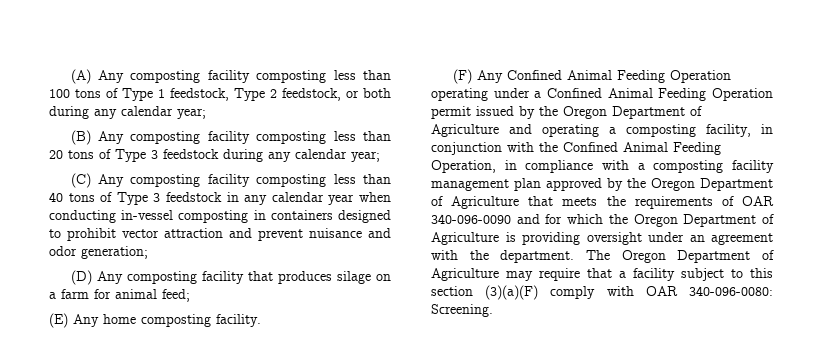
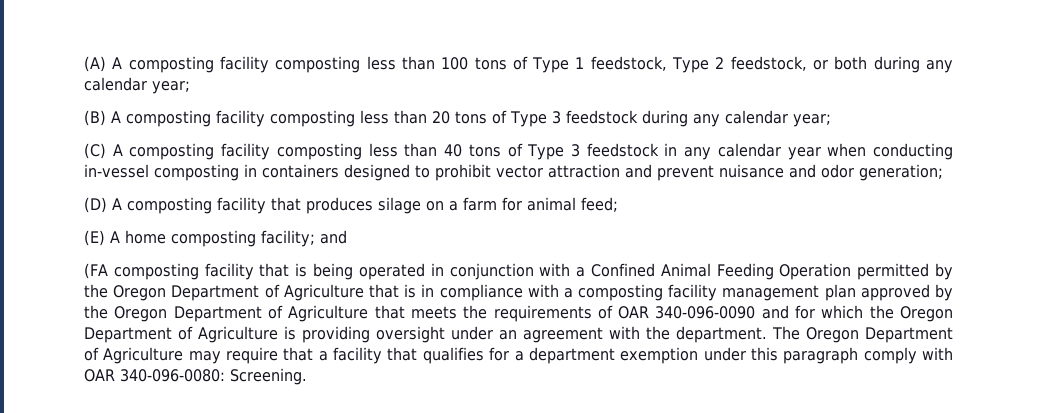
- (A) Any composting facility composting less than 100 tons of Type 1 feedstock, Type 2 feedstock, or both during any calendar year;
+ (A) A composting facility composting less than 100 tons of Type 1 feedstock, Type 2 feedstock, or both during any calendar year;
- (B) Any composting facility composting less than 20 tons of Type 3 feedstock during any calendar year;
+ (B) A composting facility composting less than 20 tons of Type 3 feedstock during any calendar year;
- (C) Any composting facility composting less than 40 tons of Type 3 feedstock in any calendar year when conducting in-vessel composting in containers designed to prohibit vector attraction and prevent nuisance and odor generation;
+ (C) A composting facility composting less than 40 tons of Type 3 feedstock in any calendar year when conducting in-vessel composting in containers designed to prohibit vector attraction and prevent nuisance and odor generation;
- (D) Any composting facility that produces silage on a farm for animal feed;
+ (D) A composting facility that produces silage on a farm for animal feed;
- (E) Any home composting facility.
- (F) Any Confined Animal Feeding Operation operating under a Confined Animal Feeding Operation permit issued by the Oregon Department of Agriculture and operating a composting facility, in conjunction with the Confined Animal Feeding Operation, in compliance with a composting facility management plan approved by the Oregon Department of Agriculture that meets the requirements of OAR 340-096-0090 and for which the Oregon Department of Agriculture is providing oversight under an agreement with the department.
+ (E) A home composting facility; and
+ (FA composting facility that is being operated in conjunction with a Confined Animal Feeding Operation permitted by the Oregon Department of Agriculture that is in compliance with a composting facility management plan approved by the Oregon Department of Agriculture that meets the requirements of OAR 340-096-0090 and for which the Oregon Department of Agriculture is providing oversight under an agreement with the department.
- The Oregon Department of Agriculture may require that a facility subject to this section (3)(a)(F) comply with OAR 340-096-0080: Screening.
+ The Oregon Department of Agriculture may require that a facility that qualifies for a department exemption under this paragraph comply with OAR 340-096-0080: Screening.

